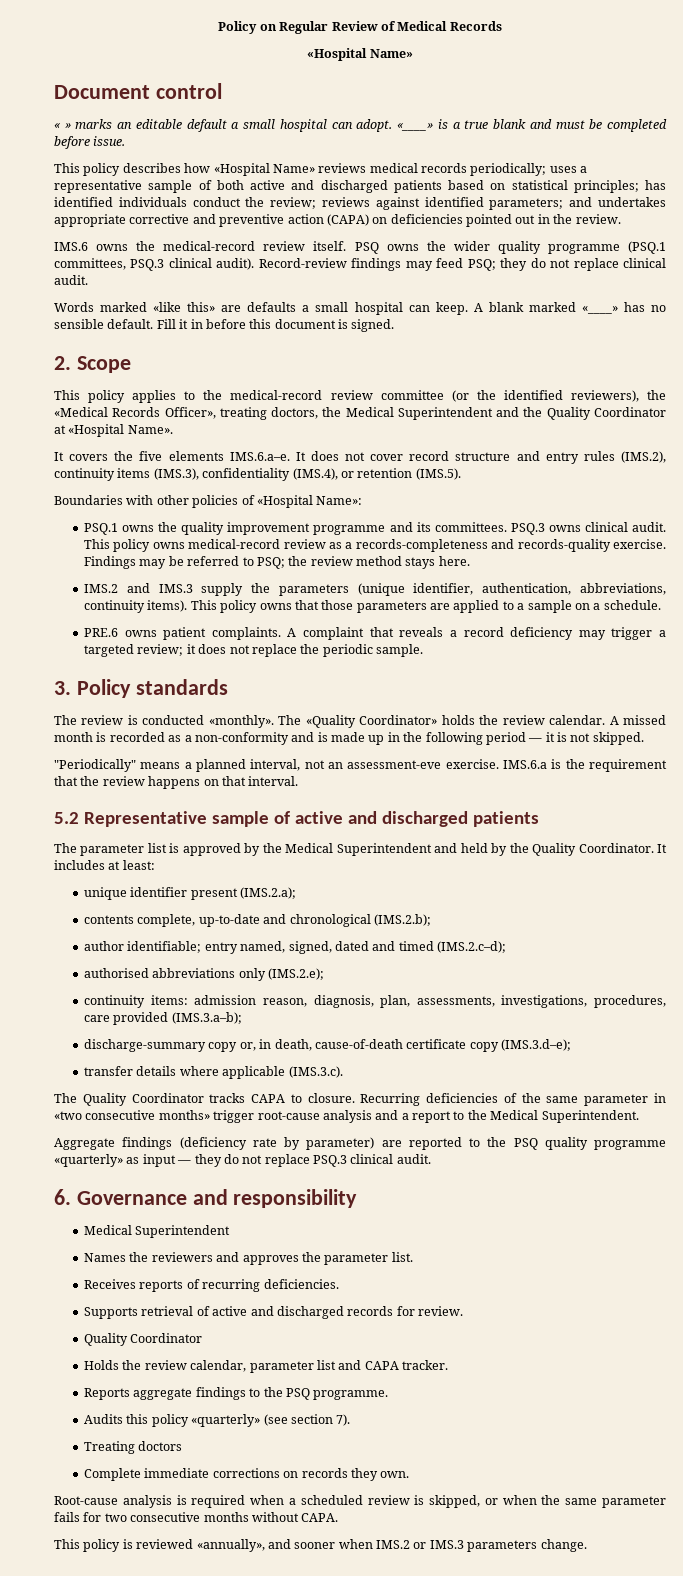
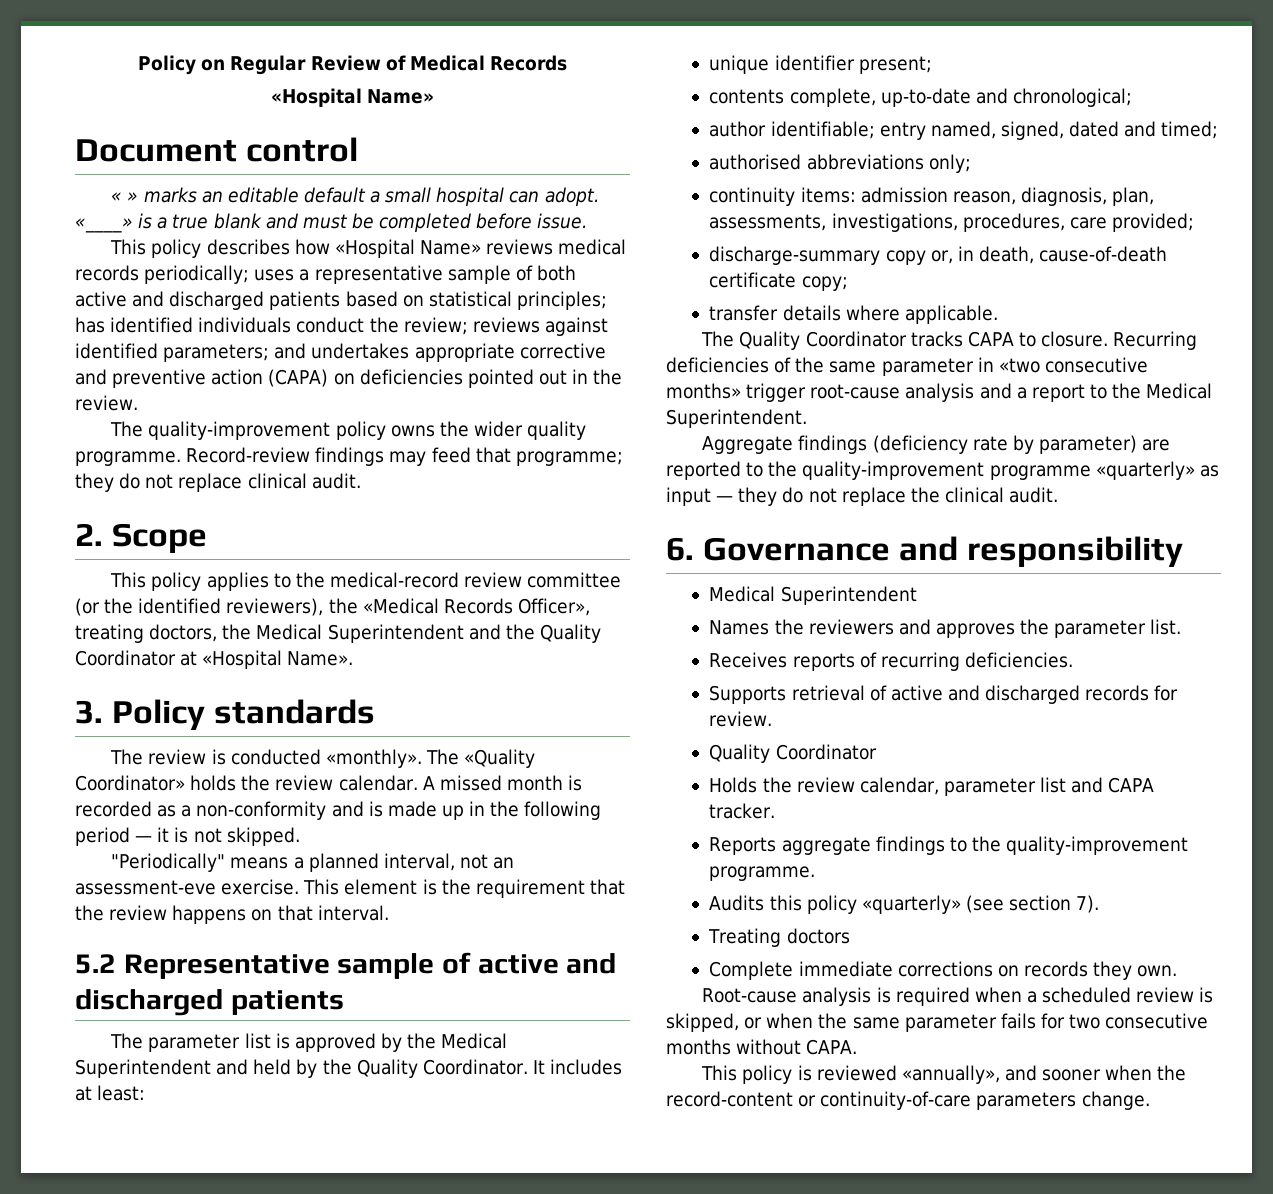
- IMS.6 owns the medical-record review itself. PSQ owns the wider quality programme (PSQ.1 committees, PSQ.3 clinical audit).
+ The quality-improvement policy owns the wider quality programme.
- Record-review findings may feed PSQ; they do not replace clinical audit.
+ Record-review findings may feed that programme; they do not replace clinical audit.
- Words marked «like this» are defaults a small hospital can keep. A blank marked «____» has no sensible default. Fill it in before this document is signed.
- It covers the five elements IMS.6.a–e. It does not cover record structure and entry rules (IMS.2), continuity items (IMS.3), confidentiality (IMS.4), or retention (IMS.5).
- Boundaries with other policies of «Hospital Name»:
- PSQ.1 owns the quality improvement programme and its committees. PSQ.3 owns clinical audit. This policy owns medical-record review as a records-completeness and records-quality exercise. Findings may be referred to PSQ; the review method stays here.
- IMS.2 and IMS.3 supply the parameters (unique identifier, authentication, abbreviations, continuity items). This policy owns that those parameters are applied to a sample on a schedule.
- PRE.6 owns patient complaints. A complaint that reveals a record deficiency may trigger a targeted review; it does not replace the periodic sample.
- IMS.6.a is the requirement that the review happens on that interval.
+ This element is the requirement that the review happens on that interval.
- unique identifier present (IMS.2.a);
+ unique identifier present;
- contents complete, up-to-date and chronological (IMS.2.b);
+ contents complete, up-to-date and chronological;
- author identifiable; entry named, signed, dated and timed (IMS.2.c–d);
+ author identifiable; entry named, signed, dated and timed;
- authorised abbreviations only (IMS.2.e);
+ authorised abbreviations only;
- continuity items: admission reason, diagnosis, plan, assessments, investigations, procedures, care provided (IMS.3.a–b);
+ continuity items: admission reason, diagnosis, plan, assessments, investigations, procedures, care provided;
- discharge-summary copy or, in death, cause-of-death certificate copy (IMS.3.d–e);
+ discharge-summary copy or, in death, cause-of-death certificate copy;
- transfer details where applicable (IMS.3.c).
+ transfer details where applicable.
- Aggregate findings (deficiency rate by parameter) are reported to the PSQ quality programme «quarterly» as input — they do not replace PSQ.3 clinical audit.
+ Aggregate findings (deficiency rate by parameter) are reported to the quality-improvement programme «quarterly» as input — they do not replace the clinical audit.
- Reports aggregate findings to the PSQ programme.
+ Reports aggregate findings to the quality-improvement programme.
- This policy is reviewed «annually», and sooner when IMS.2 or IMS.3 parameters change.
+ This policy is reviewed «annually», and sooner when the record-content or continuity-of-care parameters change.

